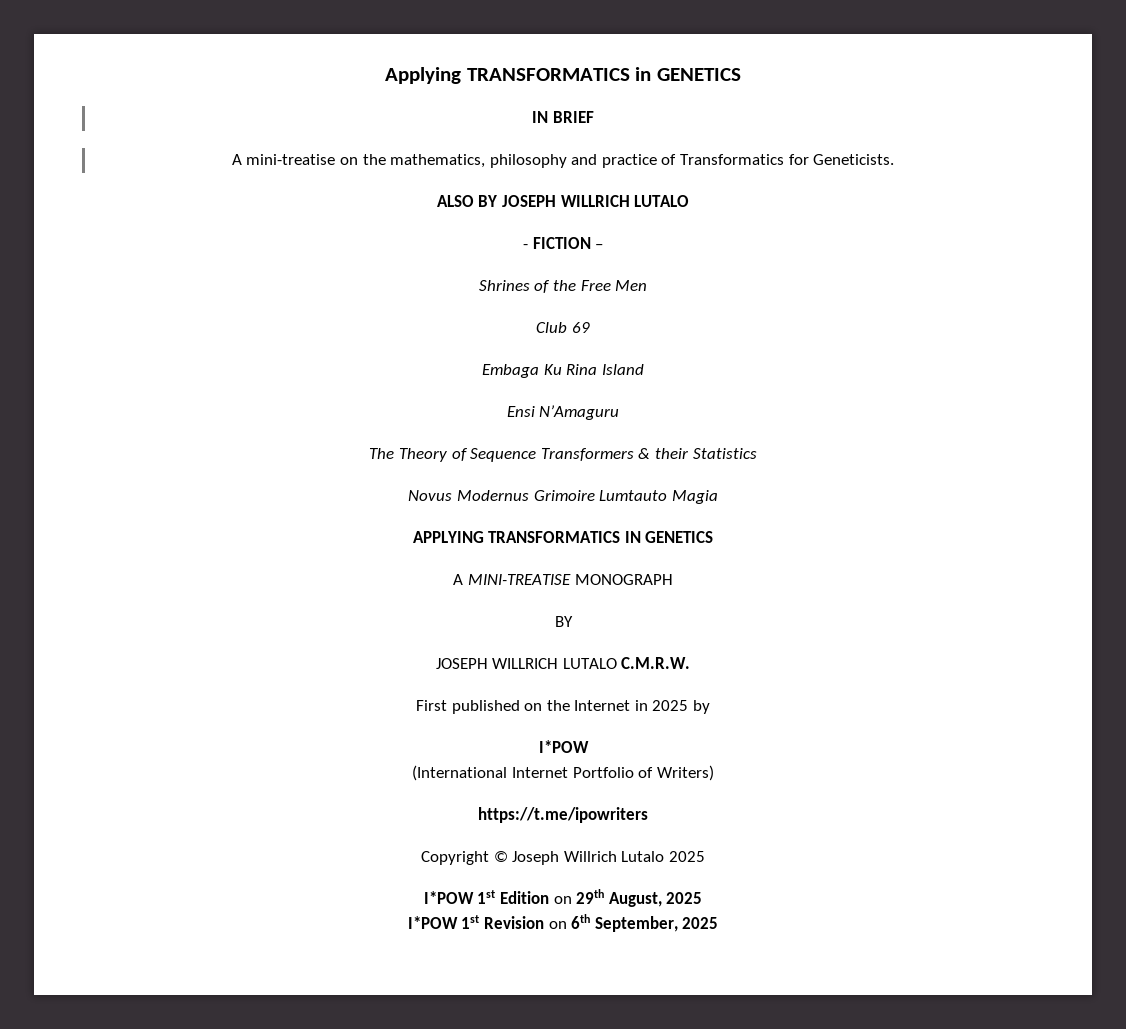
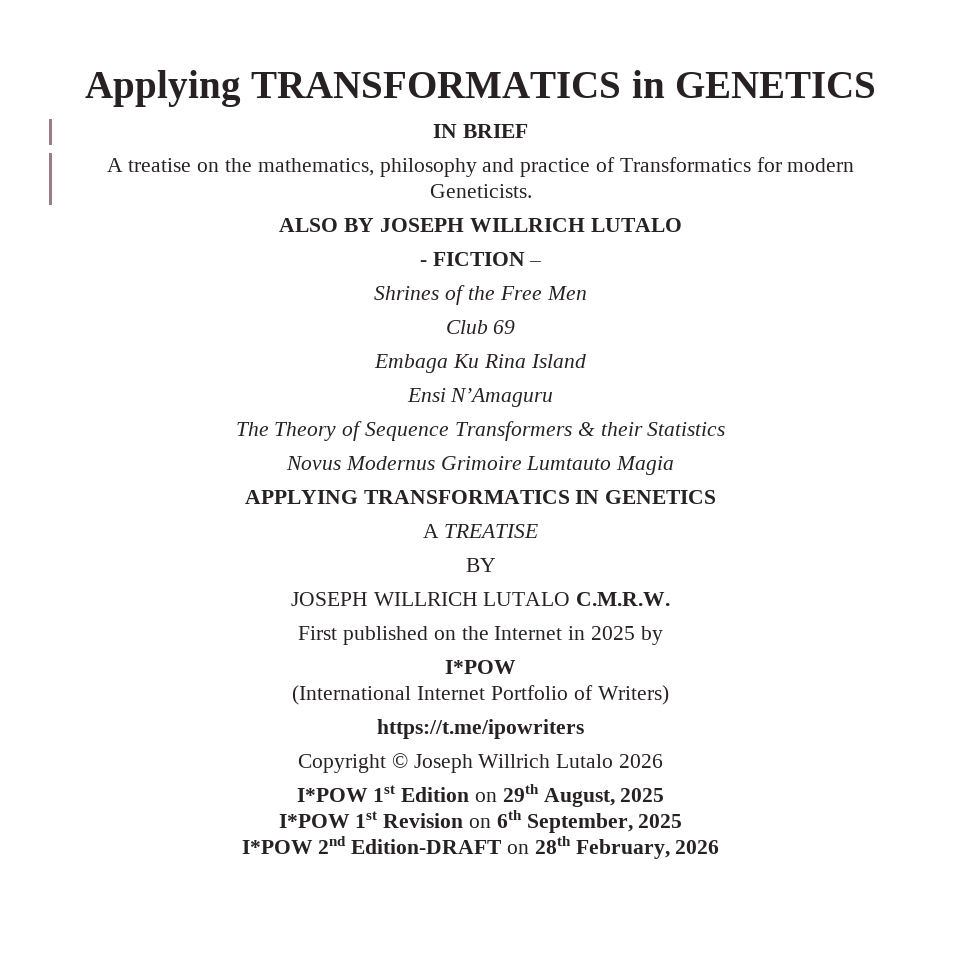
- A mini-treatise on the mathematics, philosophy and practice of Transformatics for Geneticists.
+ A treatise on the mathematics, philosophy and practice of Transformatics for modern Geneticists.
- A MINI-TREATISE MONOGRAPH
+ A TREATISE
- Copyright © Joseph Willrich Lutalo 2025
+ Copyright © Joseph Willrich Lutalo 2026
+ I*POW 2nd Edition-DRAFT on 28th February, 2026

